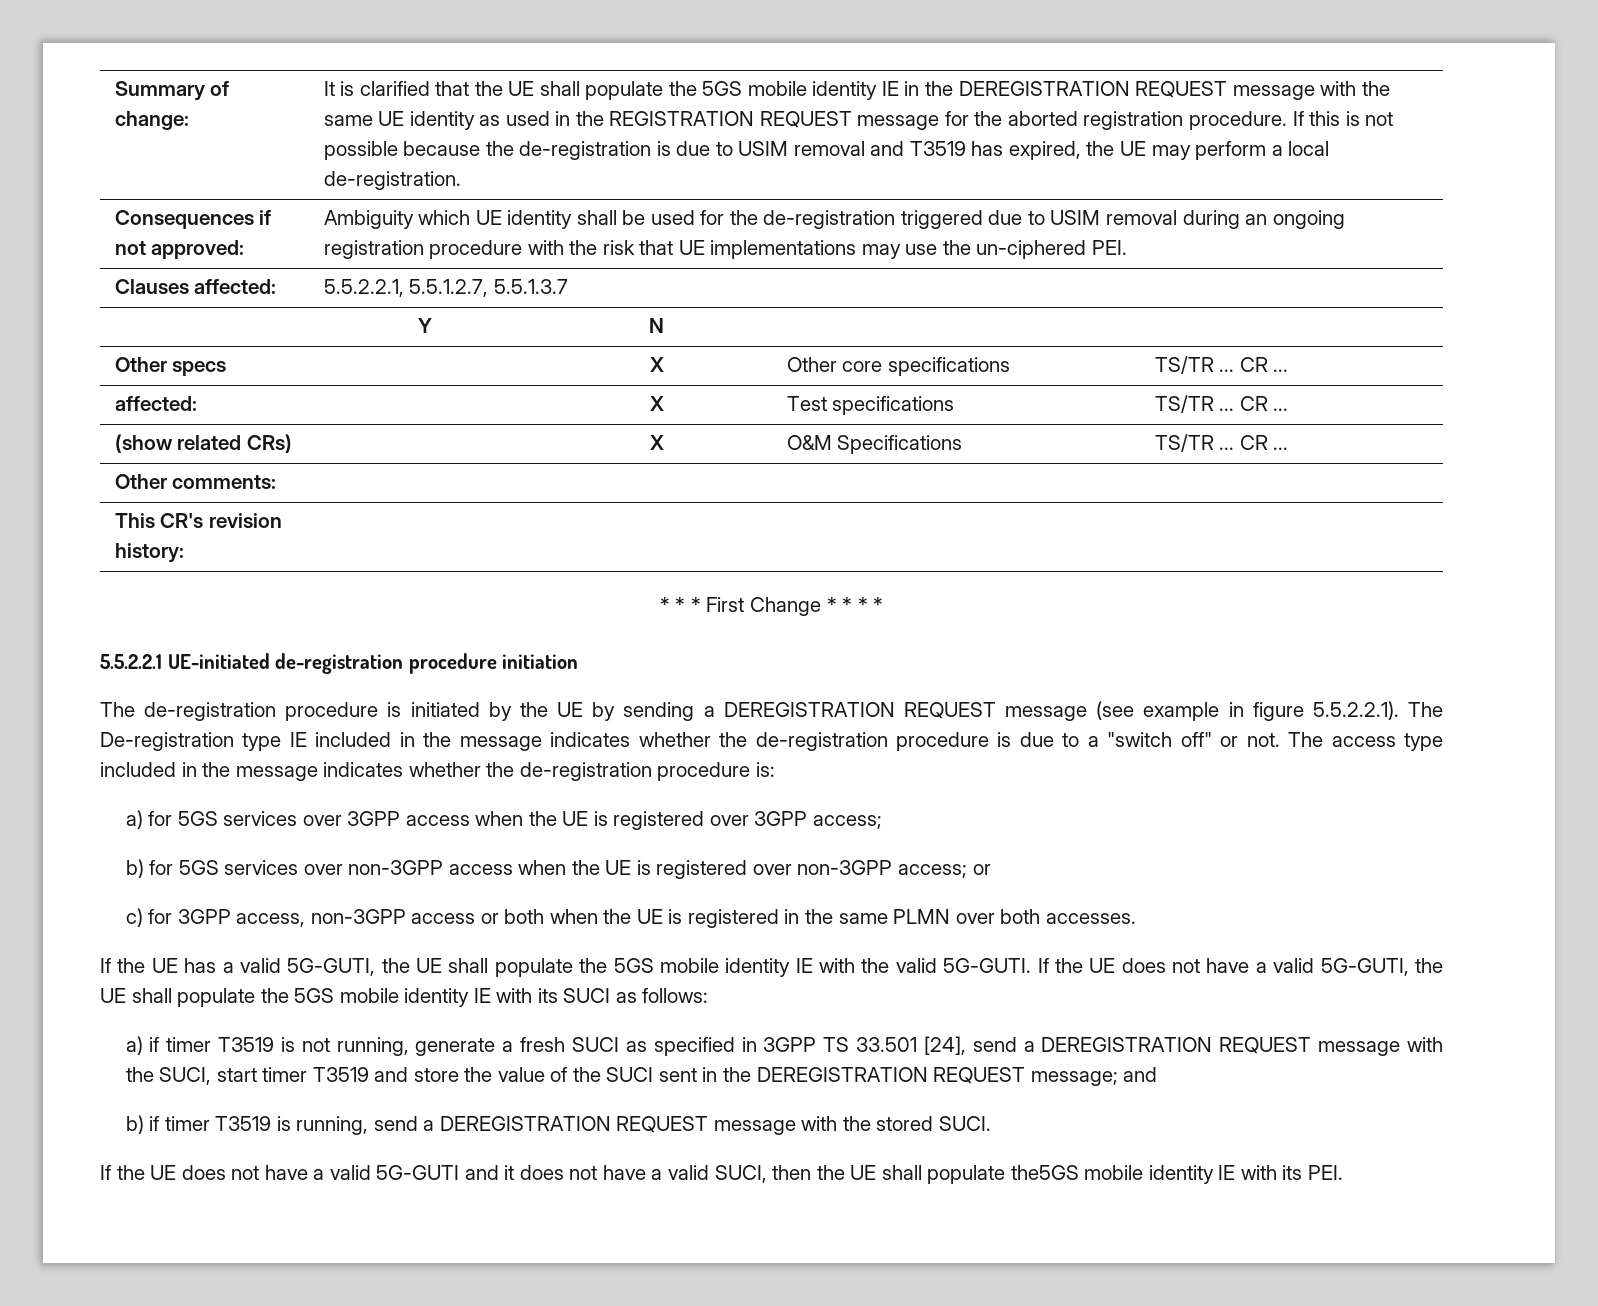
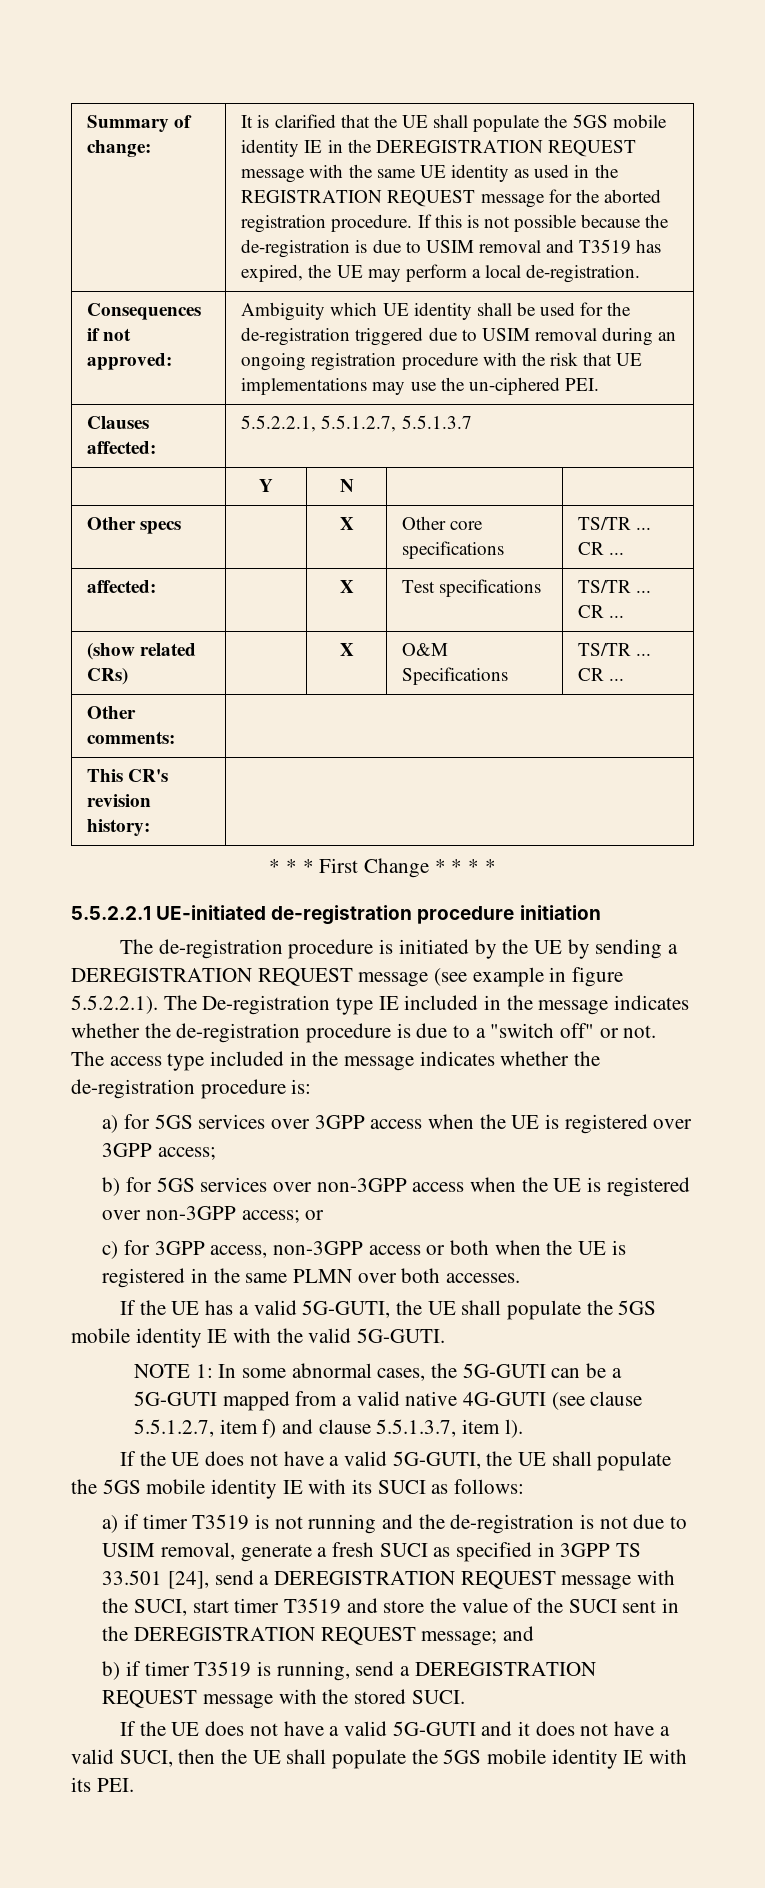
- If the UE has a valid 5G-GUTI, the UE shall populate the 5GS mobile identity IE with the valid 5G-GUTI. If the UE does not have a valid 5G-GUTI, the UE shall populate the 5GS mobile identity IE with its SUCI as follows:
+ If the UE has a valid 5G-GUTI, the UE shall populate the 5GS mobile identity IE with the valid 5G-GUTI.
+ NOTE 1: In some abnormal cases, the 5G-GUTI can be a 5G-GUTI mapped from a valid native 4G-GUTI (see clause 5.5.1.2.7, item f) and clause 5.5.1.3.7, item l).
+ If the UE does not have a valid 5G-GUTI, the UE shall populate the 5GS mobile identity IE with its SUCI as follows:
- a) if timer T3519 is not running, generate a fresh SUCI as specified in 3GPP TS 33.501 [24], send a DEREGISTRATION REQUEST message with the SUCI, start timer T3519 and store the value of the SUCI sent in the DEREGISTRATION REQUEST message; and
+ a) if timer T3519 is not running and the de-registration is not due to USIM removal, generate a fresh SUCI as specified in 3GPP TS 33.501 [24], send a DEREGISTRATION REQUEST message with the SUCI, start timer T3519 and store the value of the SUCI sent in the DEREGISTRATION REQUEST message; and
- If the UE does not have a valid 5G-GUTI and it does not have a valid SUCI, then the UE shall populate the5GS mobile identity IE with its PEI.
+ If the UE does not have a valid 5G-GUTI and it does not have a valid SUCI, then the UE shall populate the 5GS mobile identity IE with its PEI.

